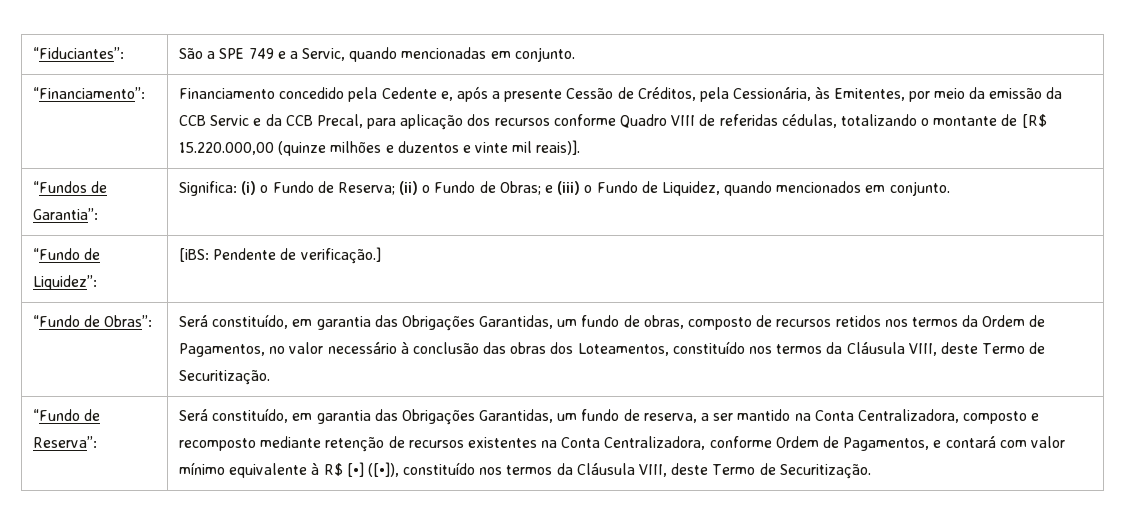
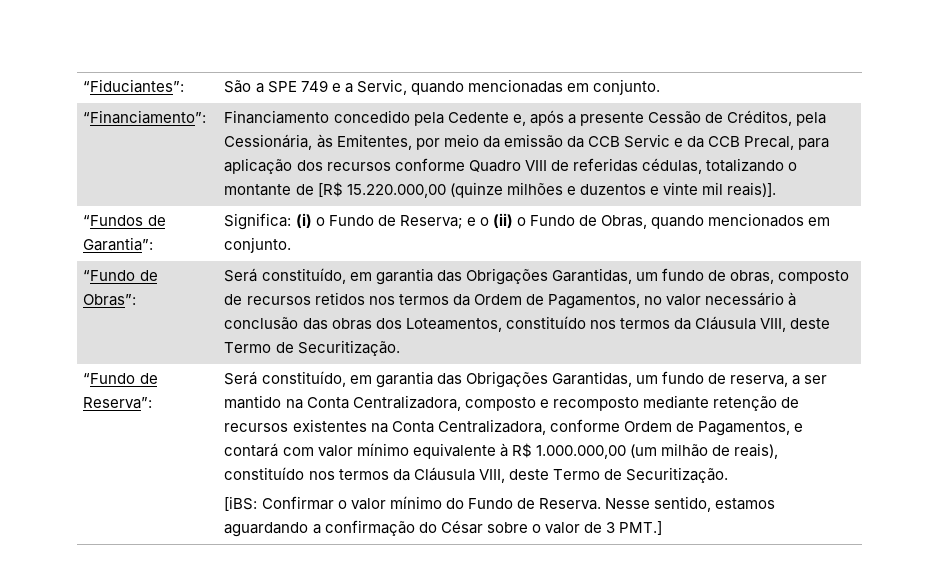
- “Fundos de Garantia”: | Significa: (i) o Fundo de Reserva; (ii) o Fundo de Obras; e (iii) o Fundo de Liquidez, quando mencionados em conjunto.
- “Fundo de Liquidez”: | [iBS: Pendente de verificação.]
+ “Fundos de Garantia”: | Significa: (i) o Fundo de Reserva; e o (ii) o Fundo de Obras, quando mencionados em conjunto.
- Será constituído, em garantia das Obrigações Garantidas, um fundo de reserva, a ser mantido na Conta Centralizadora, composto e recomposto mediante retenção de recursos existentes na Conta Centralizadora, conforme Ordem de Pagamentos, e contará com valor mínimo equivalente à R$ [•] ([•]), constituído nos termos da Cláusula VIII, deste Termo de Securitização.
+ Será constituído, em garantia das Obrigações Garantidas, um fundo de reserva, a ser mantido na Conta Centralizadora, composto e recomposto mediante retenção de recursos existentes na Conta Centralizadora, conforme Ordem de Pagamentos, e contará com valor mínimo equivalente à R$ 1.000.000,00 (um milhão de reais), constituído nos termos da Cláusula VIII, deste Termo de Securitização.
+ [iBS: Confirmar o valor mínimo do Fundo de Reserva. Nesse sentido, estamos aguardando a confirmação do César sobre o valor de 3 PMT.]

